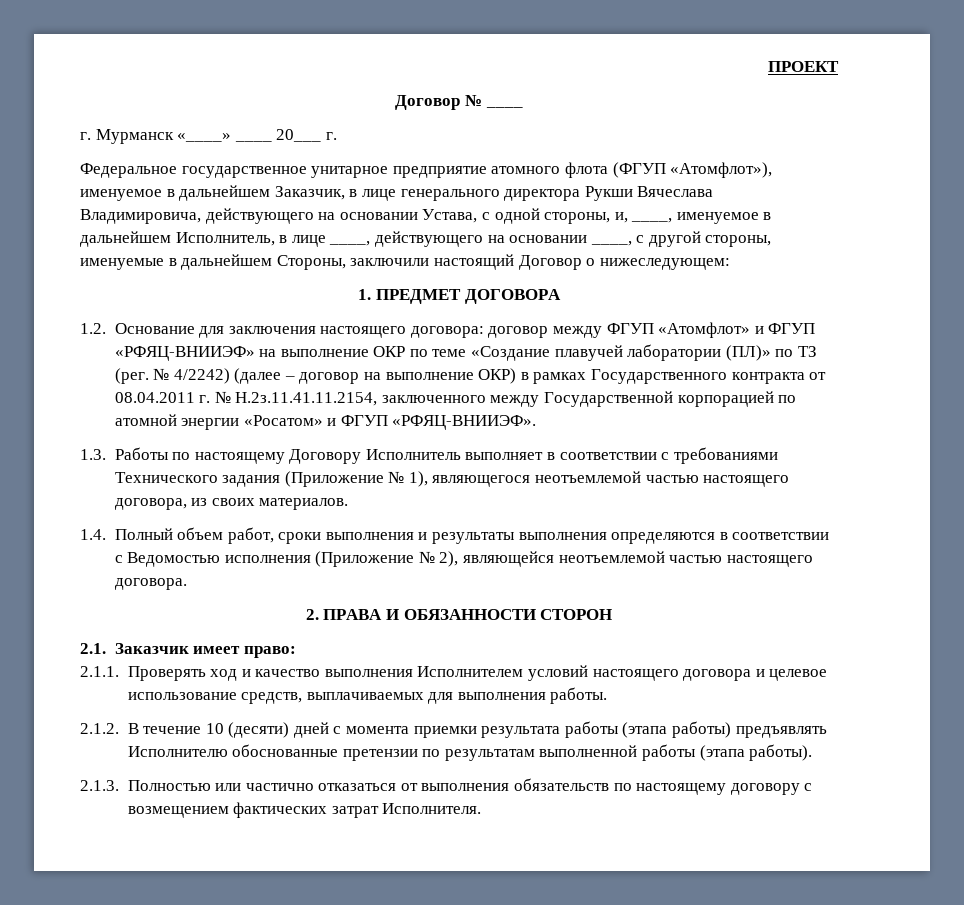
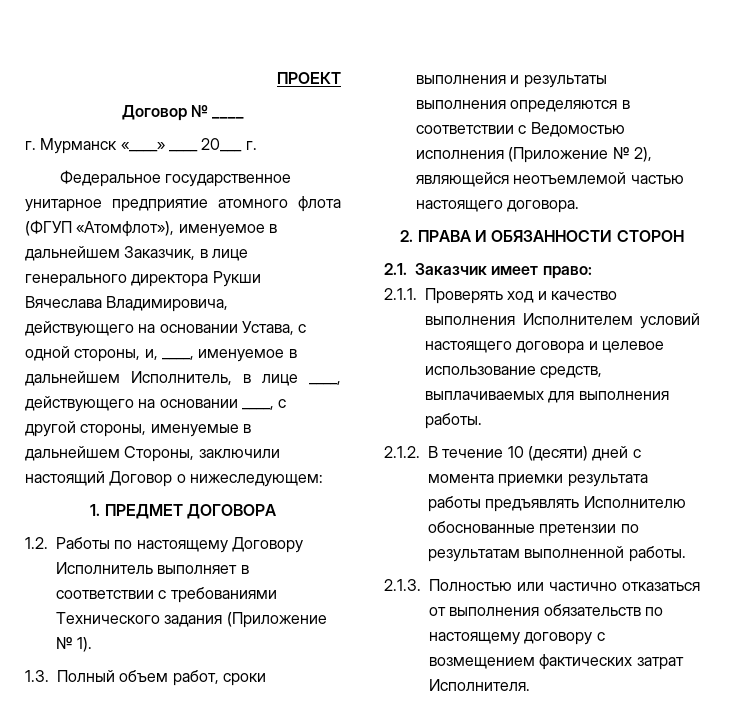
- 1.2. Основание для заключения настоящего договора: договор между ФГУП «Атомфлот» и ФГУП «РФЯЦ-ВНИИЭФ» на выполнение ОКР по теме «Создание плавучей лаборатории (ПЛ)» по ТЗ (рег. № 4/2242) (далее – договор на выполнение ОКР) в рамках Государственного контракта от 08.04.2011 г. № Н.2з.11.41.11.2154, заключенного между Государственной корпорацией по атомной энергии «Росатом» и ФГУП «РФЯЦ-ВНИИЭФ».
- 1.3. Работы по настоящему Договору Исполнитель выполняет в соответствии с требованиями Технического задания (Приложение № 1), являющегося неотъемлемой частью настоящего договора, из своих материалов.
- 1.4. Полный объем работ, сроки выполнения и результаты выполнения определяются в соответствии с Ведомостью исполнения (Приложение № 2), являющейся неотъемлемой частью настоящего договора.
+ 1.2. Работы по настоящему Договору Исполнитель выполняет в соответствии с требованиями Технического задания (Приложение № 1).
+ 1.3. Полный объем работ, сроки выполнения и результаты выполнения определяются в соответствии с Ведомостью исполнения (Приложение № 2), являющейся неотъемлемой частью настоящего договора.
- 2.1.2. В течение 10 (десяти) дней с момента приемки результата работы (этапа работы) предъявлять Исполнителю обоснованные претензии по результатам выполненной работы (этапа работы).
+ 2.1.2. В течение 10 (десяти) дней с момента приемки результата работы предъявлять Исполнителю обоснованные претензии по результатам выполненной работы.

